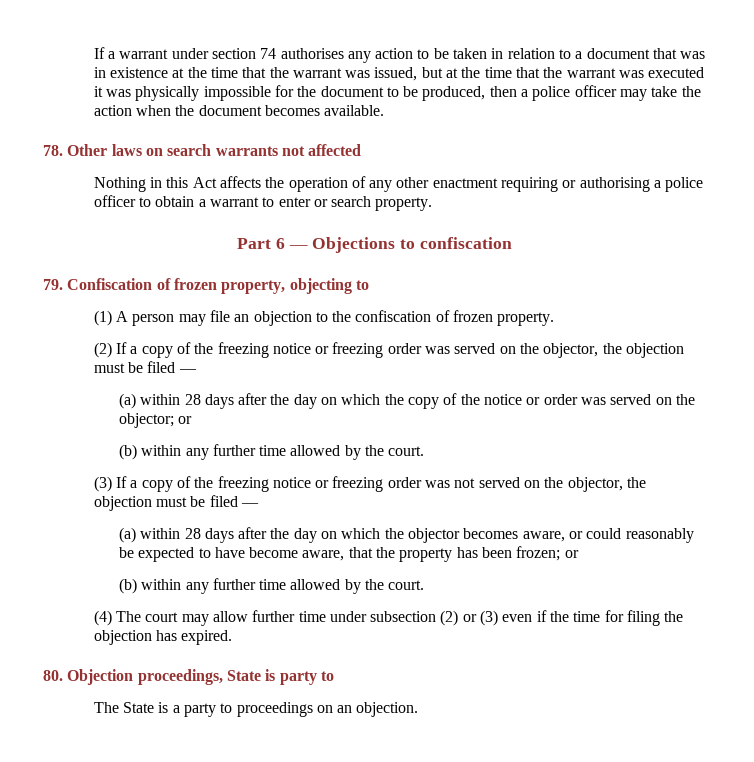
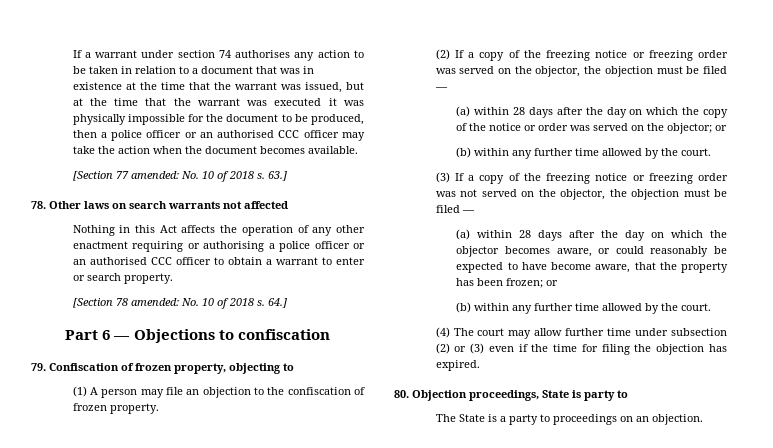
- If a warrant under section 74 authorises any action to be taken in relation to a document that was in existence at the time that the warrant was issued, but at the time that the warrant was executed it was physically impossible for the document to be produced, then a police officer may take the action when the document becomes available.
+ If a warrant under section 74 authorises any action to be taken in relation to a document that was in existence at the time that the warrant was issued, but at the time that the warrant was executed it was physically impossible for the document to be produced, then a police officer or an authorised CCC officer may take the action when the document becomes available.
+ [Section 77 amended: No. 10 of 2018 s. 63.]
- Nothing in this Act affects the operation of any other enactment requiring or authorising a police officer to obtain a warrant to enter or search property.
+ Nothing in this Act affects the operation of any other enactment requiring or authorising a police officer or an authorised CCC officer to obtain a warrant to enter or search property.
+ [Section 78 amended: No. 10 of 2018 s. 64.]

